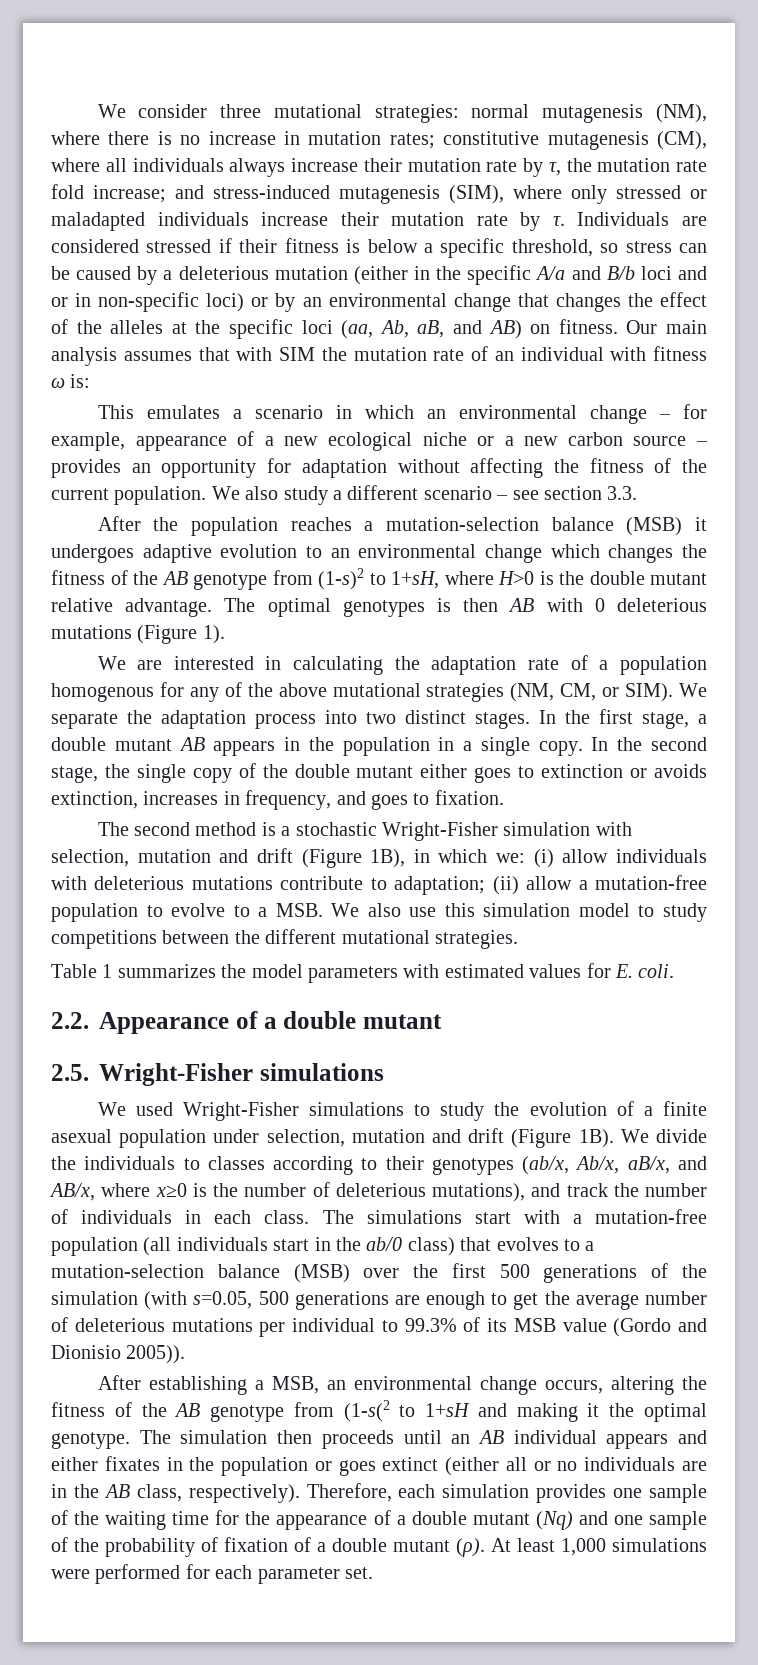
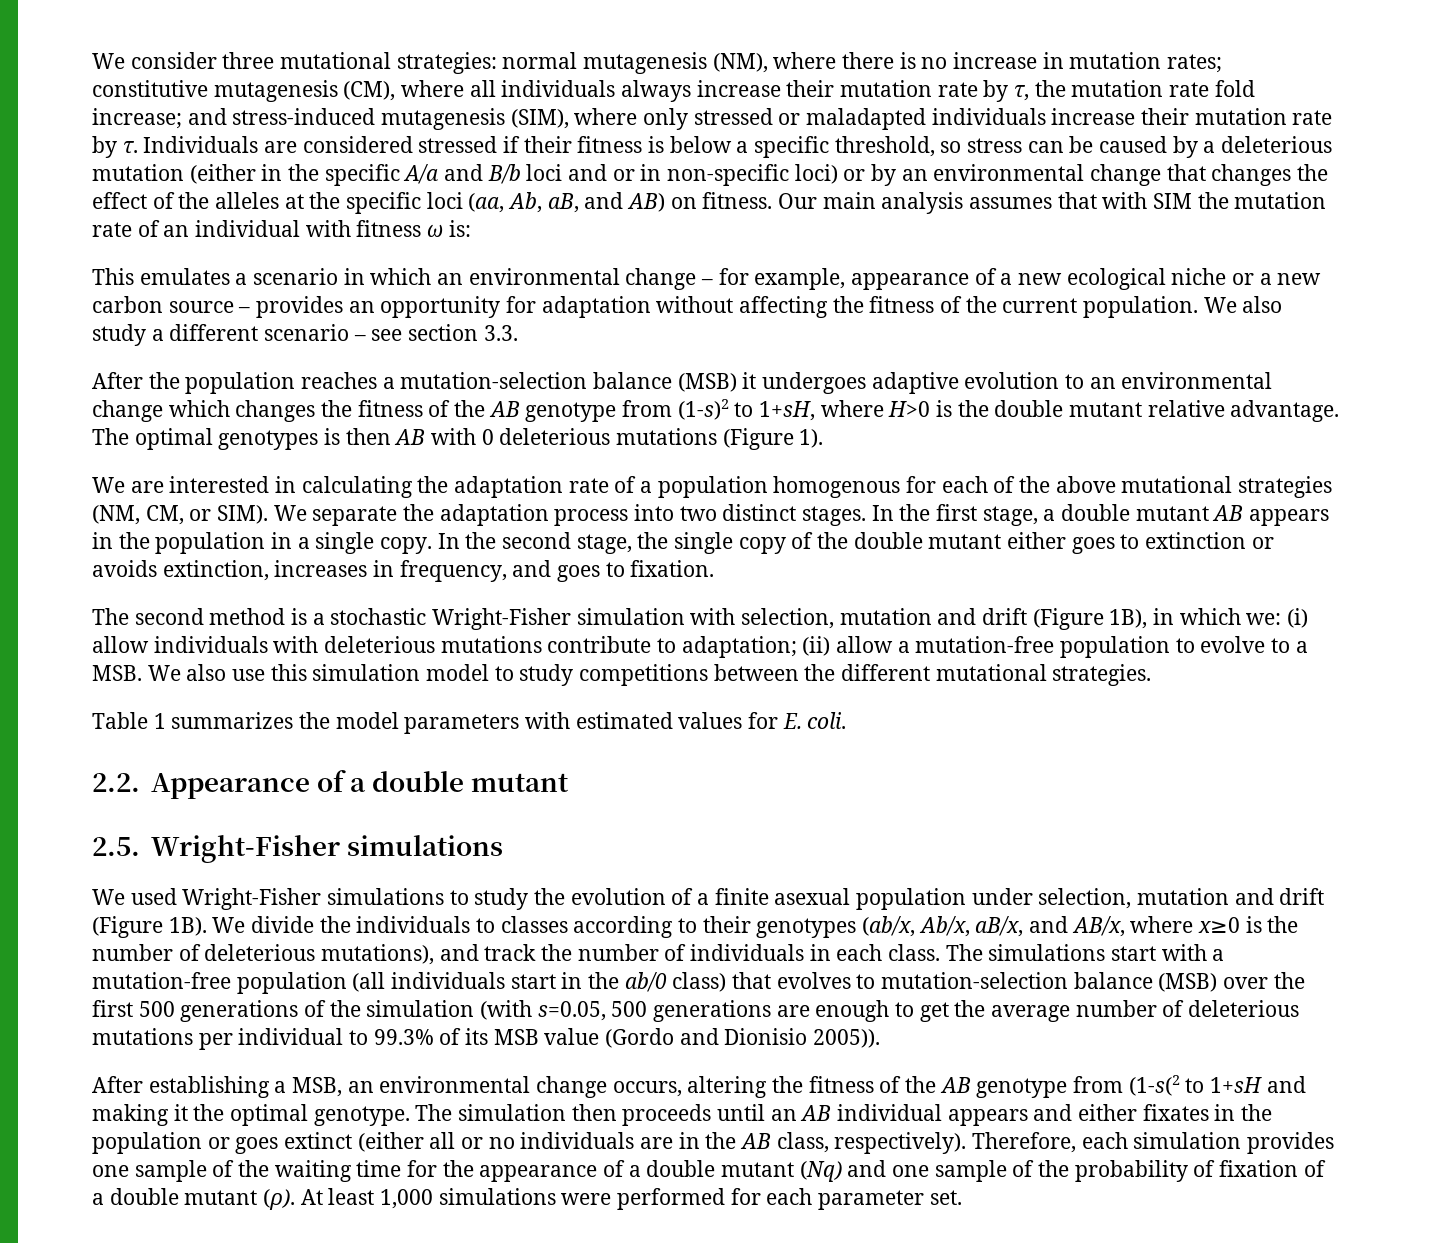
- We are interested in calculating the adaptation rate of a population homogenous for any of the above mutational strategies (NM, CM, or SIM).
+ We are interested in calculating the adaptation rate of a population homogenous for each of the above mutational strategies (NM, CM, or SIM).
- The simulations start with a mutation-free population (all individuals start in the ab/0 class) that evolves to a mutation-selection balance (MSB) over the first 500 generations of the simulation (with s=0.05, 500 generations are enough to get the average number of deleterious mutations per individual to 99.3% of its MSB value (Gordo and Dionisio 2005)).
+ The simulations start with a mutation-free population (all individuals start in the ab/0 class) that evolves to mutation-selection balance (MSB) over the first 500 generations of the simulation (with s=0.05, 500 generations are enough to get the average number of deleterious mutations per individual to 99.3% of its MSB value (Gordo and Dionisio 2005)).

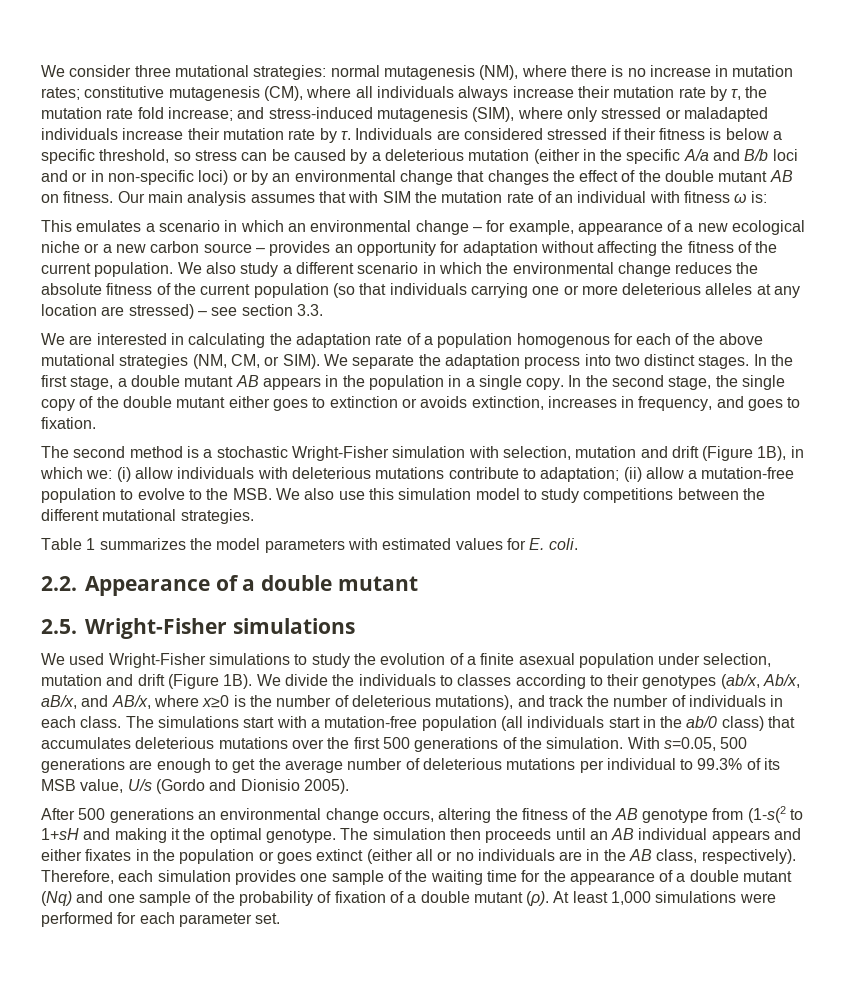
- Individuals are considered stressed if their fitness is below a specific threshold, so stress can be caused by a deleterious mutation (either in the specific A/a and B/b loci and or in non-specific loci) or by an environmental change that changes the effect of the alleles at the specific loci (aa, Ab, aB, and AB) on fitness.
+ Individuals are considered stressed if their fitness is below a specific threshold, so stress can be caused by a deleterious mutation (either in the specific A/a and B/b loci and or in non-specific loci) or by an environmental change that changes the effect of the double mutant AB on fitness.
- We also study a different scenario – see section 3.3.
- After the population reaches a mutation-selection balance (MSB) it undergoes adaptive evolution to an environmental change which changes the fitness of the AB genotype from (1-s)2 to 1+sH, where H>0 is the double mutant relative advantage. The optimal genotypes is then AB with 0 deleterious mutations (Figure 1).
+ We also study a different scenario in which the environmental change reduces the absolute fitness of the current population (so that individuals carrying one or more deleterious alleles at any location are stressed) – see section 3.3.
- The second method is a stochastic Wright-Fisher simulation with selection, mutation and drift (Figure 1B), in which we: (i) allow individuals with deleterious mutations contribute to adaptation; (ii) allow a mutation-free population to evolve to a MSB. We also use this simulation model to study competitions between the different mutational strategies.
+ The second method is a stochastic Wright-Fisher simulation with selection, mutation and drift (Figure 1B), in which we: (i) allow individuals with deleterious mutations contribute to adaptation; (ii) allow a mutation-free population to evolve to the MSB. We also use this simulation model to study competitions between the different mutational strategies.
- The simulations start with a mutation-free population (all individuals start in the ab/0 class) that evolves to mutation-selection balance (MSB) over the first 500 generations of the simulation (with s=0.05, 500 generations are enough to get the average number of deleterious mutations per individual to 99.3% of its MSB value (Gordo and Dionisio 2005)).
- After establishing a MSB, an environmental change occurs, altering the fitness of the AB genotype from (1-s(2 to 1+sH and making it the optimal genotype.
+ The simulations start with a mutation-free population (all individuals start in the ab/0 class) that accumulates deleterious mutations over the first 500 generations of the simulation. With s=0.05, 500 generations are enough to get the average number of deleterious mutations per individual to 99.3% of its MSB value, U/s (Gordo and Dionisio 2005).
+ After 500 generations an environmental change occurs, altering the fitness of the AB genotype from (1-s(2 to 1+sH and making it the optimal genotype.

